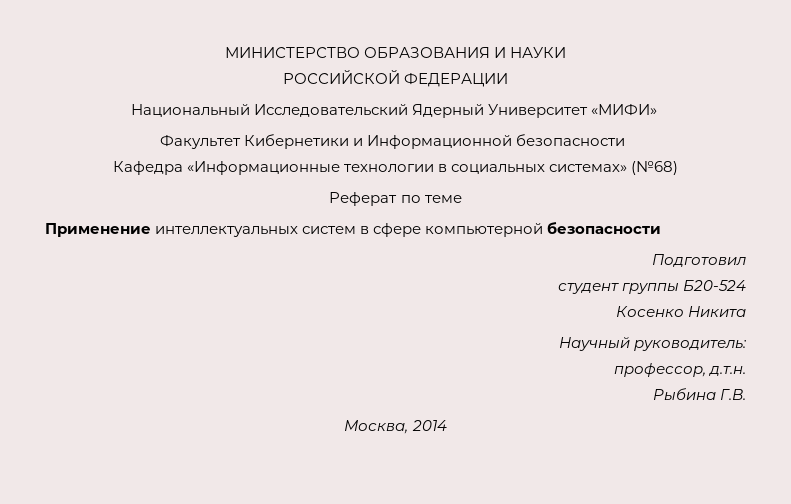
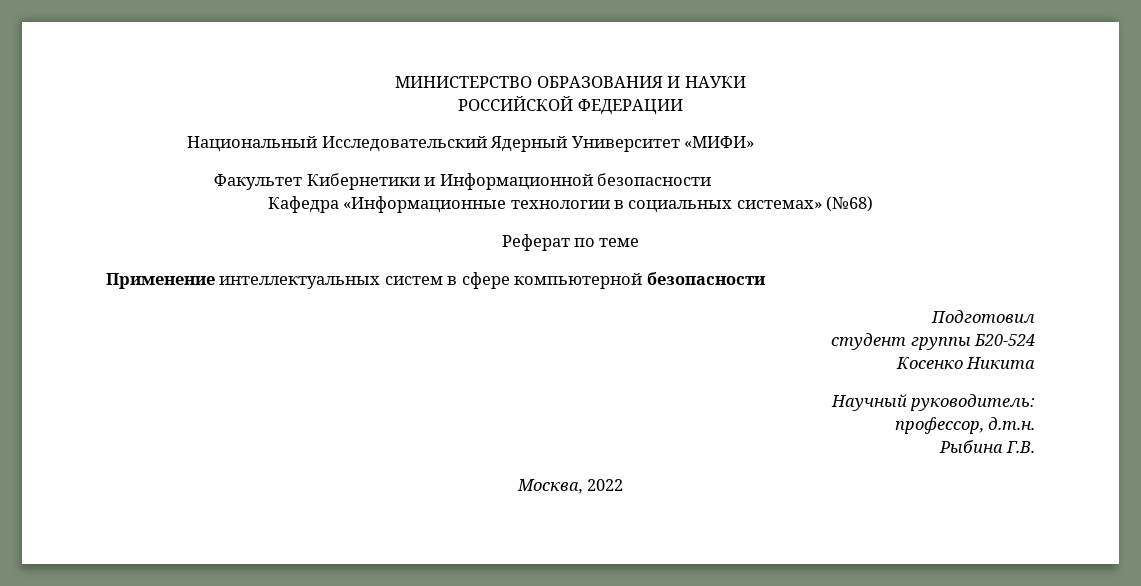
- Москва, 2014
+ Москва, 2022

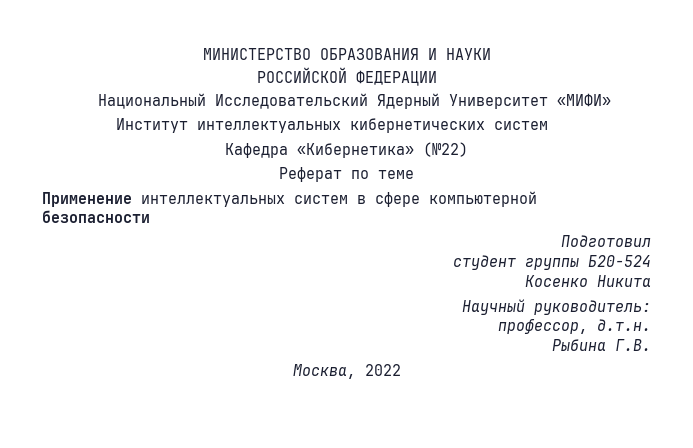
- Факультет Кибернетики и Информационной безопасности
- Кафедра «Информационные технологии в социальных системах» (№68)
+ Институт интеллектуальных кибернетических систем
+ Кафедра «Кибернетика» (№22)

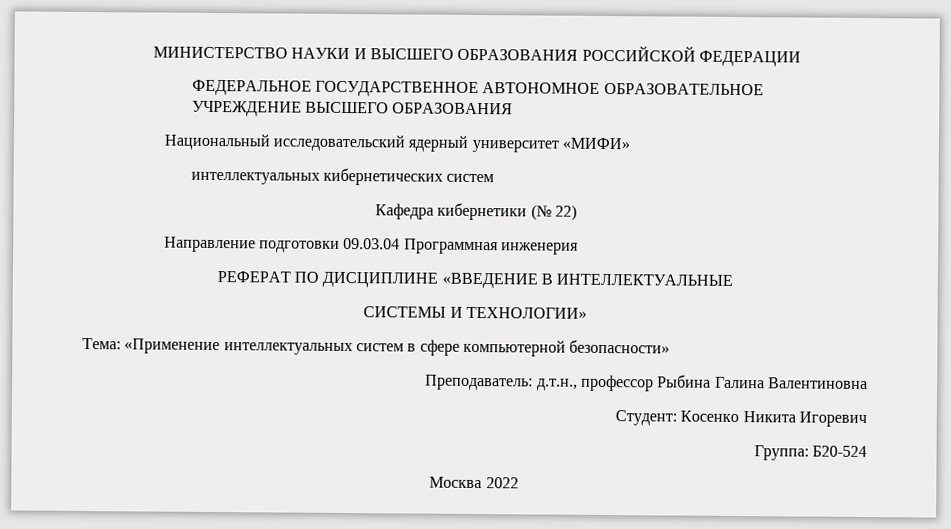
- МИНИСТЕРСТВО ОБРАЗОВАНИЯ И НАУКИ
- РОССИЙСКОЙ ФЕДЕРАЦИИ
- Национальный Исследовательский Ядерный Университет «МИФИ»
+ МИНИСТЕРСТВО НАУКИ И ВЫСШЕГО ОБРАЗОВАНИЯ РОССИЙСКОЙ ФЕДЕРАЦИИ
+ ФЕДЕРАЛЬНОЕ ГОСУДАРСТВЕННОЕ АВТОНОМНОЕ ОБРАЗОВАТЕЛЬНОЕ УЧРЕЖДЕНИЕ ВЫСШЕГО ОБРАЗОВАНИЯ
+ Национальный исследовательский ядерный университет «МИФИ»
- Институт интеллектуальных кибернетических систем
+ интеллектуальных кибернетических систем
- Кафедра «Кибернетика» (№22)
- Реферат по теме
- Применение интеллектуальных систем в сфере компьютерной безопасности
- Подготовил
- студент группы Б20-524
- Косенко Никита
- Научный руководитель:
- профессор, д.т.н.
- Рыбина Г.В.
- Москва, 2022
+ Кафедра кибернетики (№ 22)
+ Направление подготовки 09.03.04 Программная инженерия
+ РЕФЕРАТ ПО ДИСЦИПЛИНЕ «ВВЕДЕНИЕ В ИНТЕЛЛЕКТУАЛЬНЫЕ
+ СИСТЕМЫ И ТЕХНОЛОГИИ»
+ Тема: «Применение интеллектуальных систем в сфере компьютерной безопасности»
+ Преподаватель: д.т.н., профессор Рыбина Галина Валентиновна
+ Студент: Косенко Никита Игоревич
+ Группа: Б20-524
+ Москва 2022

